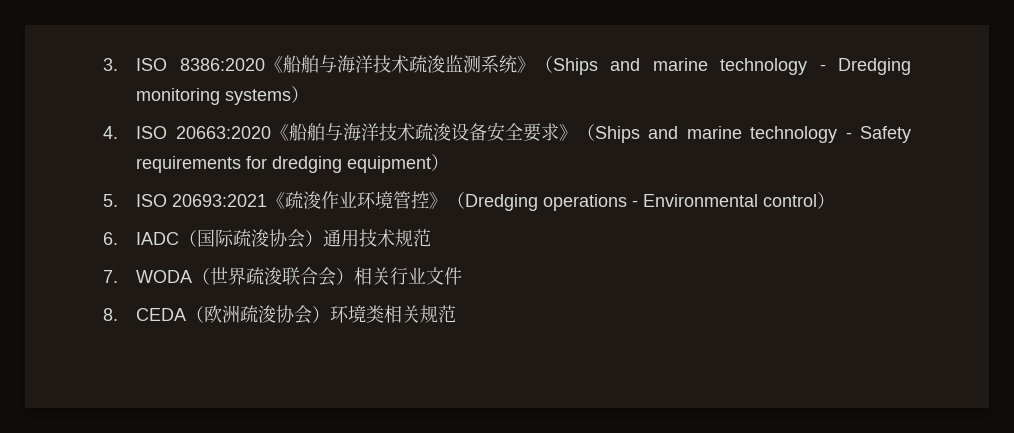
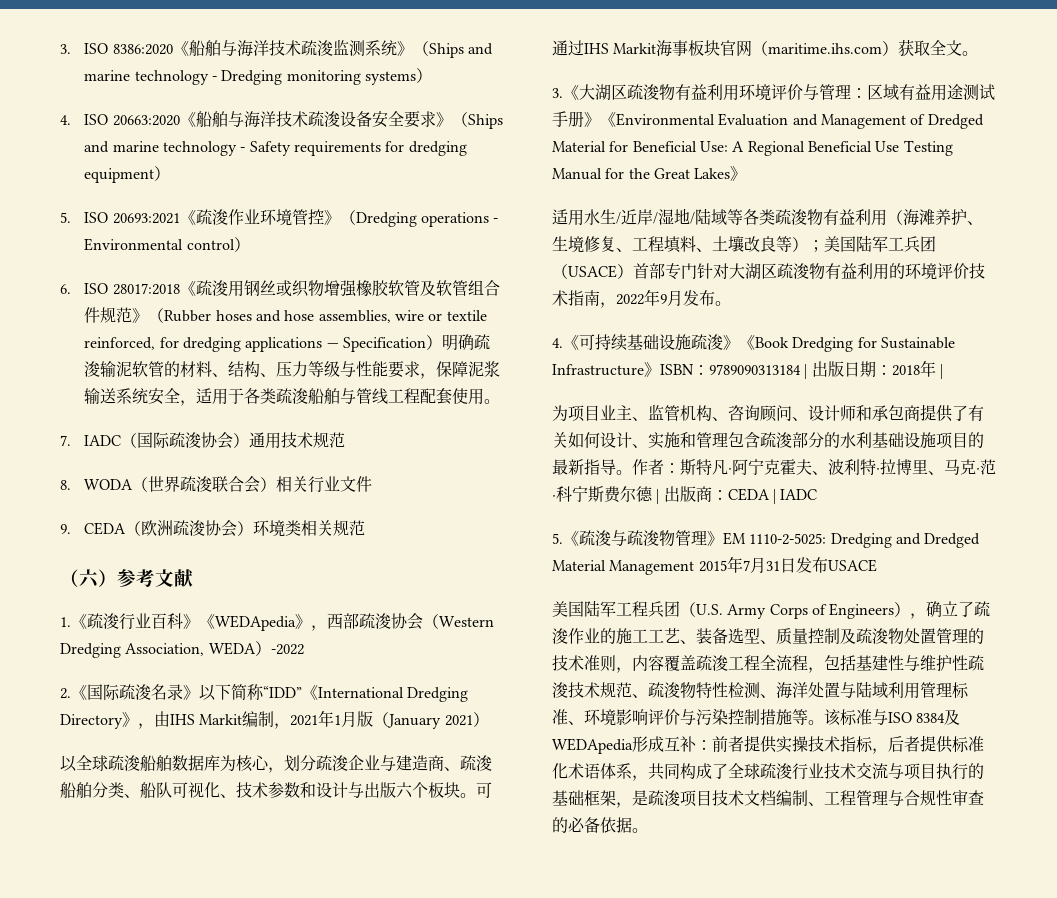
- 6. IADC（国际疏浚协会）通用技术规范
+ 6. ISO 28017:2018《疏浚用钢丝或织物增强橡胶软管及软管组合件规范》（Rubber hoses and hose assemblies, wire or textile reinforced, for dredging applications — Specification）明确疏浚输泥软管的材料、结构、压力等级与性能要求，保障泥浆输送系统安全，适用于各类疏浚船舶与管线工程配套使用。
+ 7. IADC（国际疏浚协会）通用技术规范
- 7. WODA（世界疏浚联合会）相关行业文件
+ 8. WODA（世界疏浚联合会）相关行业文件
- 8. CEDA（欧洲疏浚协会）环境类相关规范
+ 9. CEDA（欧洲疏浚协会）环境类相关规范
+ （六）参考文献
+ 1.《疏浚行业百科》《WEDApedia》，西部疏浚协会（Western Dredging Association, WEDA）-2022
+ 2.《国际疏浚名录》以下简称“IDD”《International Dredging Directory》，由IHS Markit编制，2021年1月版（January 2021）
+ 以全球疏浚船舶数据库为核心，划分疏浚企业与建造商、疏浚船舶分类、船队可视化、技术参数和设计与出版六个板块。可通过IHS Markit海事板块官网（maritime.ihs.com）获取全文。
+ 3.《大湖区疏浚物有益利用环境评价与管理：区域有益用途测试手册》《Environmental Evaluation and Management of Dredged Material for Beneficial Use: A Regional Beneficial Use Testing Manual for the Great Lakes》
+ 适用水生/近岸/湿地/陆域等各类疏浚物有益利用（海滩养护、生境修复、工程填料、土壤改良等）；美国陆军工兵团（USACE）首部专门针对大湖区疏浚物有益利用的环境评价技术指南，2022年9月发布。
+ 4.《可持续基础设施疏浚》《Book Dredging for Sustainable Infrastructure》ISBN：9789090313184 | 出版日期：2018年 |
+ 为项目业主、监管机构、咨询顾问、设计师和承包商提供了有关如何设计、实施和管理包含疏浚部分的水利基础设施项目的最新指导。作者：斯特凡·阿宁克霍夫、波利特·拉博里、马克·范·科宁斯费尔德 | 出版商：CEDA | IADC
+ 5.《疏浚与疏浚物管理》EM 1110-2-5025: Dredging and Dredged Material Management 2015年7月31日发布USACE
+ 美国陆军工程兵团（U.S. Army Corps of Engineers），确立了疏浚作业的施工工艺、装备选型、质量控制及疏浚物处置管理的技术准则，内容覆盖疏浚工程全流程，包括基建性与维护性疏浚技术规范、疏浚物特性检测、海洋处置与陆域利用管理标准、环境影响评价与污染控制措施等。该标准与ISO 8384及WEDApedia形成互补：前者提供实操技术指标，后者提供标准化术语体系，共同构成了全球疏浚行业技术交流与项目执行的基础框架，是疏浚项目技术文档编制、工程管理与合规性审查的必备依据。

